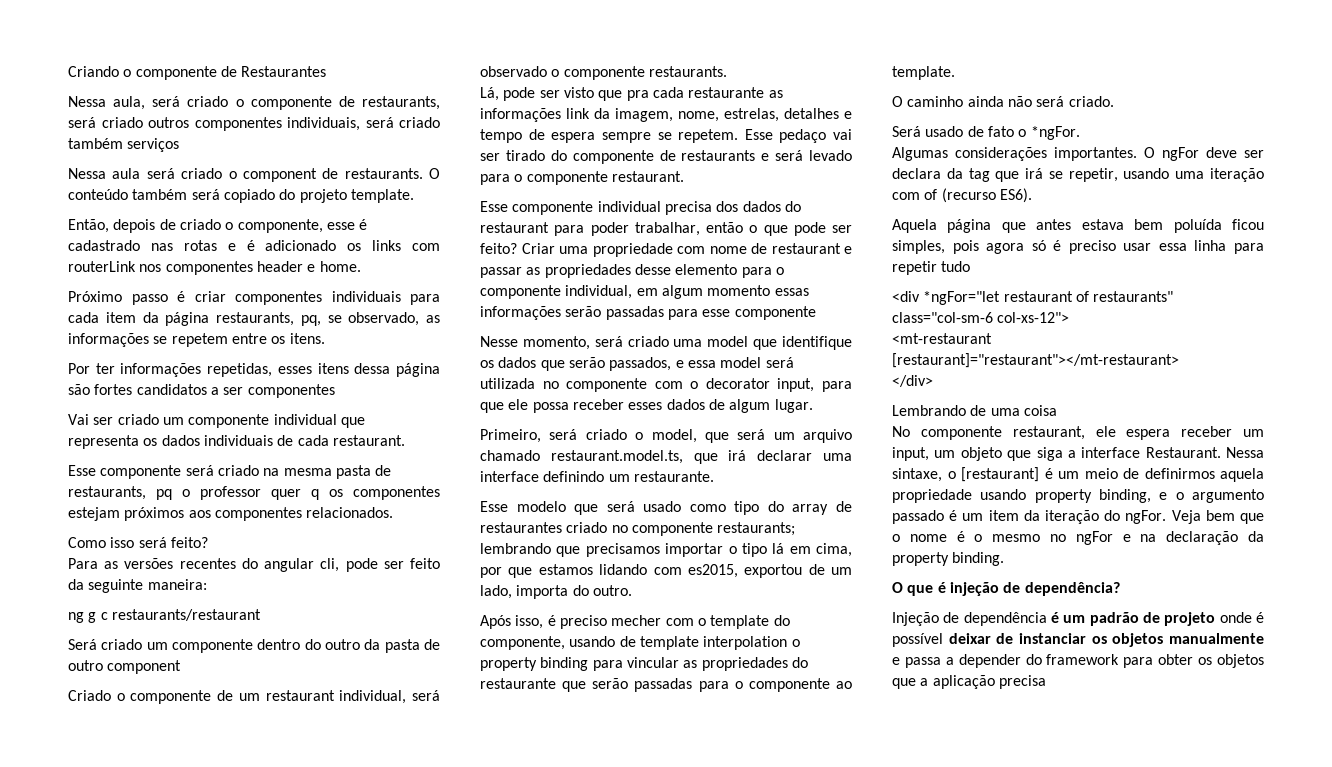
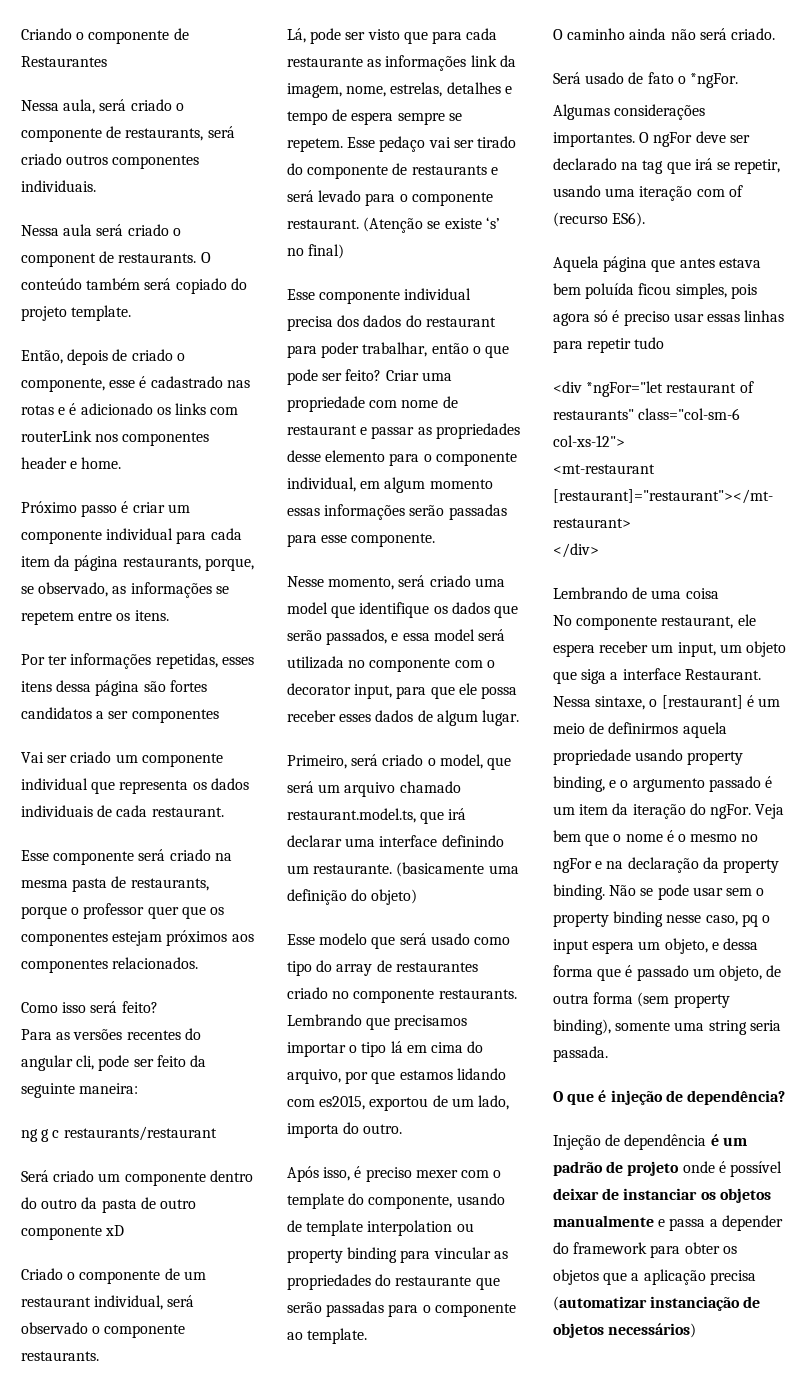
- Nessa aula, será criado o componente de restaurants, será criado outros componentes individuais, será criado também serviços
+ Nessa aula, será criado o componente de restaurants, será criado outros componentes individuais.
- Próximo passo é criar componentes individuais para cada item da página restaurants, pq, se observado, as informações se repetem entre os itens.
+ Próximo passo é criar um componente individual para cada item da página restaurants, porque, se observado, as informações se repetem entre os itens.
- Esse componente será criado na mesma pasta de restaurants, pq o professor quer q os componentes estejam próximos aos componentes relacionados.
+ Esse componente será criado na mesma pasta de restaurants, porque o professor quer que os componentes estejam próximos aos componentes relacionados.
- Será criado um componente dentro do outro da pasta de outro component
+ Será criado um componente dentro do outro da pasta de outro componente xD
- Lá, pode ser visto que pra cada restaurante as informações link da imagem, nome, estrelas, detalhes e tempo de espera sempre se repetem.
+ Lá, pode ser visto que para cada restaurante as informações link da imagem, nome, estrelas, detalhes e tempo de espera sempre se repetem.
+ (Atenção se existe ‘s’ no final)
- Criar uma propriedade com nome de restaurant e passar as propriedades desse elemento para o componente individual, em algum momento essas informações serão passadas para esse componente
+ Criar uma propriedade com nome de restaurant e passar as propriedades desse elemento para o componente individual, em algum momento essas informações serão passadas para esse componente.
+ (basicamente uma definição do objeto)
- Esse modelo que será usado como tipo do array de restaurantes criado no componente restaurants; lembrando que precisamos importar o tipo lá em cima, por que estamos lidando com es2015, exportou de um lado, importa do outro.
+ Esse modelo que será usado como tipo do array de restaurantes criado no componente restaurants. Lembrando que precisamos importar o tipo lá em cima do arquivo, por que estamos lidando com es2015, exportou de um lado, importa do outro.
- Após isso, é preciso mecher com o template do componente, usando de template interpolation o property binding para vincular as propriedades do restaurante que serão passadas para o componente ao template.
+ Após isso, é preciso mexer com o template do componente, usando de template interpolation ou property binding para vincular as propriedades do restaurante que serão passadas para o componente ao template.
- O ngFor deve ser declara da tag que irá se repetir, usando uma iteração com of (recurso ES6).
+ O ngFor deve ser declarado na tag que irá se repetir, usando uma iteração com of (recurso ES6).
- Aquela página que antes estava bem poluída ficou simples, pois agora só é preciso usar essa linha para repetir tudo
+ Aquela página que antes estava bem poluída ficou simples, pois agora só é preciso usar essas linhas para repetir tudo
+ Não se pode usar sem o property binding nesse caso, pq o input espera um objeto, e dessa forma que é passado um objeto, de outra forma (sem property binding), somente uma string seria passada.
- Injeção de dependência é um padrão de projeto onde é possível deixar de instanciar os objetos manualmente e passa a depender do framework para obter os objetos que a aplicação precisa
+ Injeção de dependência é um padrão de projeto onde é possível deixar de instanciar os objetos manualmente e passa a depender do framework para obter os objetos que a aplicação precisa (automatizar instanciação de objetos necessários)

